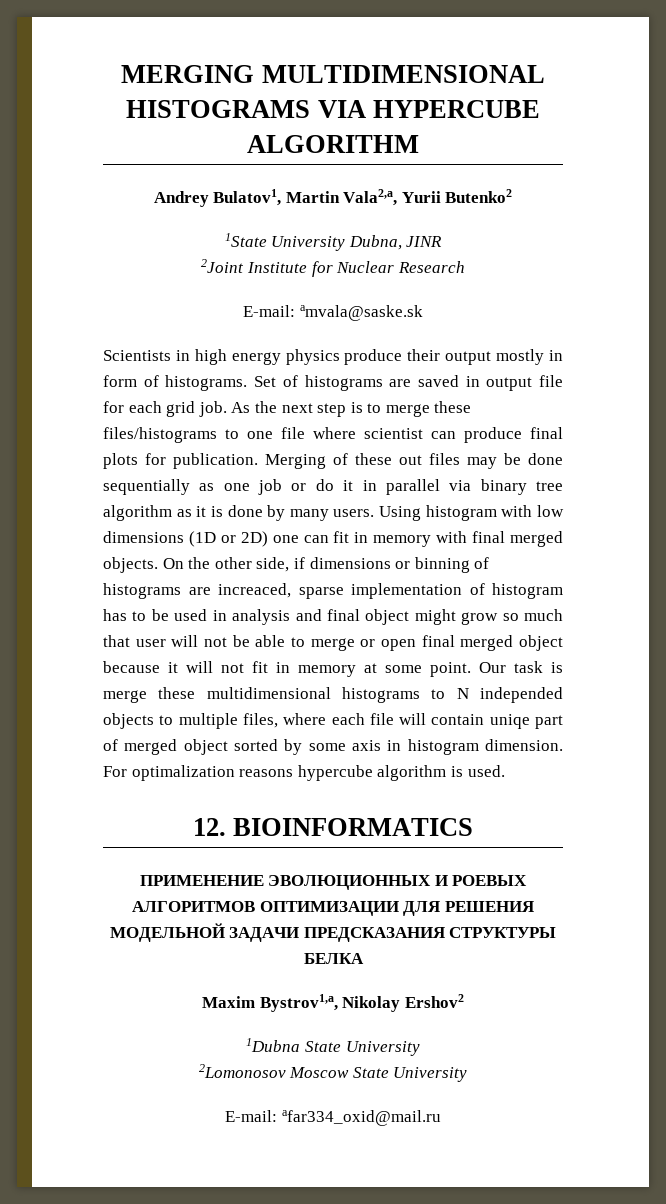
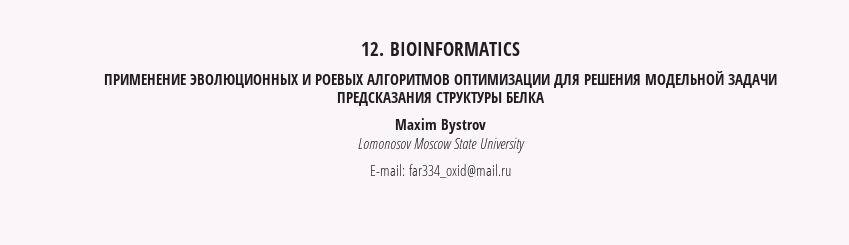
- MERGING MULTIDIMENSIONAL HISTOGRAMS VIA HYPERCUBE ALGORITHM
- Andrey Bulatov1, Martin Vala2,a, Yurii Butenko2
- 1State University Dubna, JINR
- 2Joint Institute for Nuclear Research
- E-mail: amvala@saske.sk
- Scientists in high energy physics produce their output mostly in form of histograms. Set of histograms are saved in output file for each grid job. As the next step is to merge these files/histograms to one file where scientist can produce final plots for publication. Merging of these out files may be done sequentially as one job or do it in parallel via binary tree algorithm as it is done by many users. Using histogram with low dimensions (1D or 2D) one can fit in memory with final merged objects. On the other side, if dimensions or binning of histograms are increaced, sparse implementation of histogram has to be used in analysis and final object might grow so much that user will not be able to merge or open final merged object because it will not fit in memory at some point. Our task is merge these multidimensional histograms to N independed objects to multiple files, where each file will contain uniqe part of merged object sorted by some axis in histogram dimension. For optimalization reasons hypercube algorithm is used.
- Maxim Bystrov1,a, Nikolay Ershov2
- 1Dubna State University
- 2Lomonosov Moscow State University
+ Maxim Bystrov
+ Lomonosov Moscow State University
- E-mail: afar334_oxid@mail.ru
+ E-mail: far334_oxid@mail.ru

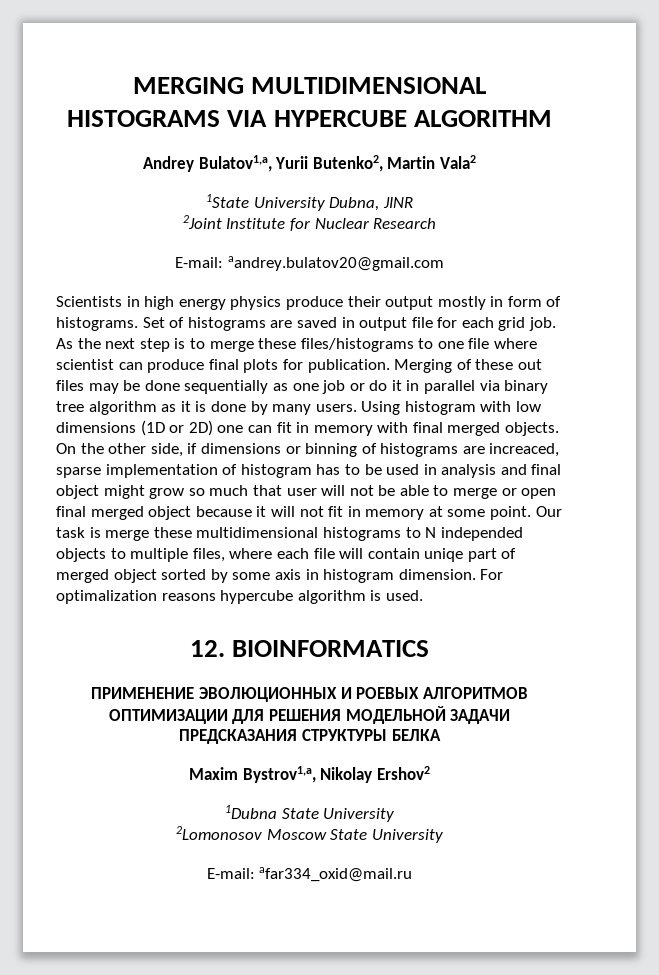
+ MERGING MULTIDIMENSIONAL HISTOGRAMS VIA HYPERCUBE ALGORITHM
+ Andrey Bulatov1,a, Yurii Butenko2, Martin Vala2
+ 1State University Dubna, JINR
+ 2Joint Institute for Nuclear Research
+ E-mail: aandrey.bulatov20@gmail.com
+ Scientists in high energy physics produce their output mostly in form of histograms. Set of histograms are saved in output file for each grid job. As the next step is to merge these files/histograms to one file where scientist can produce final plots for publication. Merging of these out files may be done sequentially as one job or do it in parallel via binary tree algorithm as it is done by many users. Using histogram with low dimensions (1D or 2D) one can fit in memory with final merged objects. On the other side, if dimensions or binning of histograms are increaced, sparse implementation of histogram has to be used in analysis and final object might grow so much that user will not be able to merge or open final merged object because it will not fit in memory at some point. Our task is merge these multidimensional histograms to N independed objects to multiple files, where each file will contain uniqe part of merged object sorted by some axis in histogram dimension. For optimalization reasons hypercube algorithm is used.
- Maxim Bystrov
- Lomonosov Moscow State University
+ Maxim Bystrov1,a, Nikolay Ershov2
+ 1Dubna State University
+ 2Lomonosov Moscow State University
- E-mail: far334_oxid@mail.ru
+ E-mail: afar334_oxid@mail.ru

